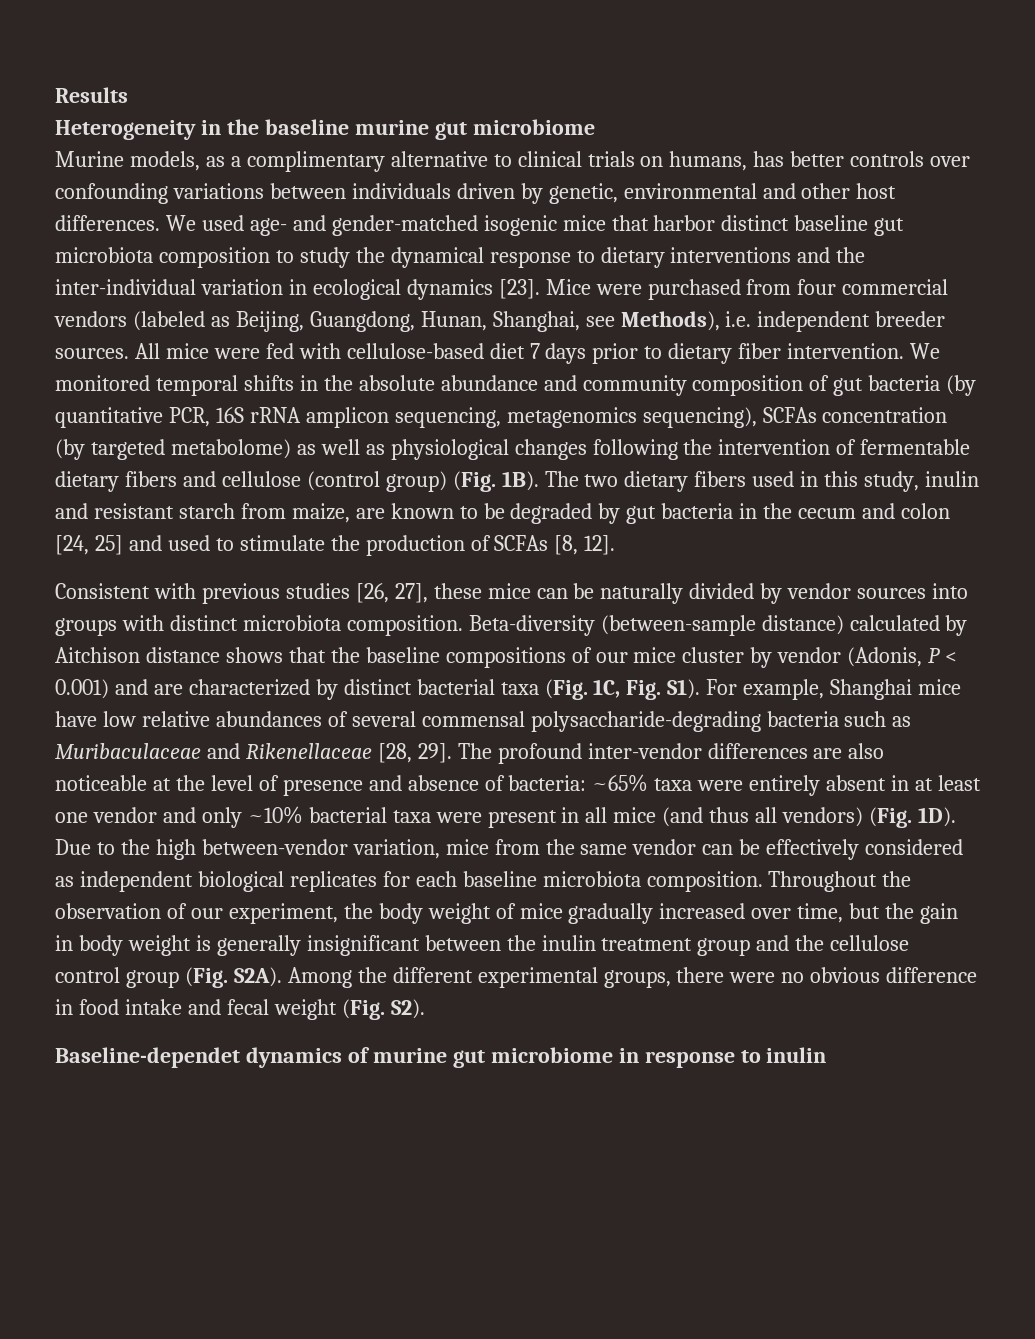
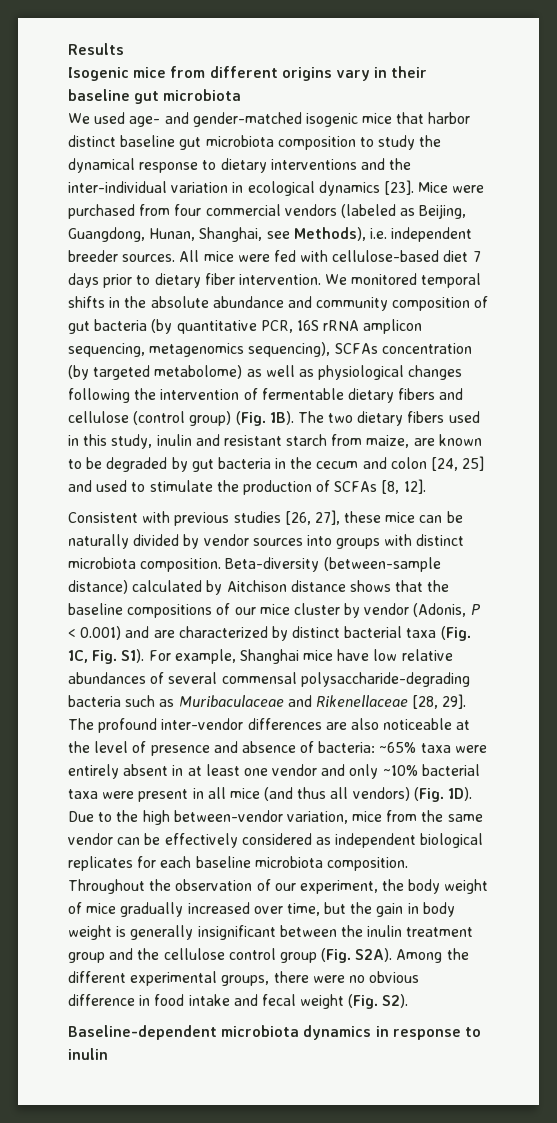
- Heterogeneity in the baseline murine gut microbiome
- Murine models, as a complimentary alternative to clinical trials on humans, has better controls over confounding variations between individuals driven by genetic, environmental and other host differences. We used age- and gender-matched isogenic mice that harbor distinct baseline gut microbiota composition to study the dynamical response to dietary interventions and the inter-individual variation in ecological dynamics [23].
+ Isogenic mice from different origins vary in their baseline gut microbiota
+ We used age- and gender-matched isogenic mice that harbor distinct baseline gut microbiota composition to study the dynamical response to dietary interventions and the inter-individual variation in ecological dynamics [23].
- Baseline-dependet dynamics of murine gut microbiome in response to inulin
+ Baseline-dependent microbiota dynamics in response to inulin

